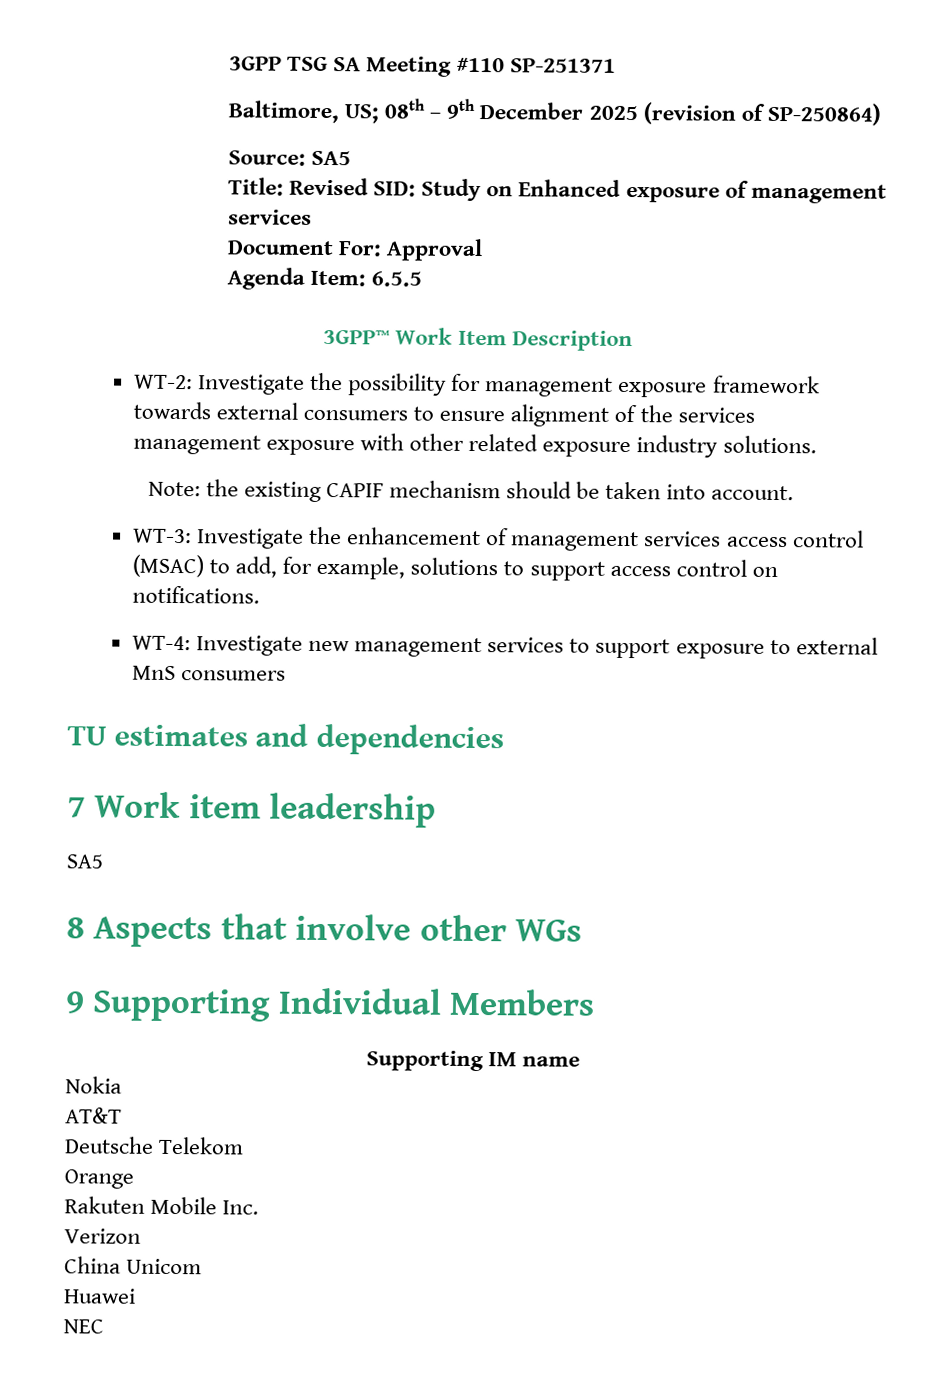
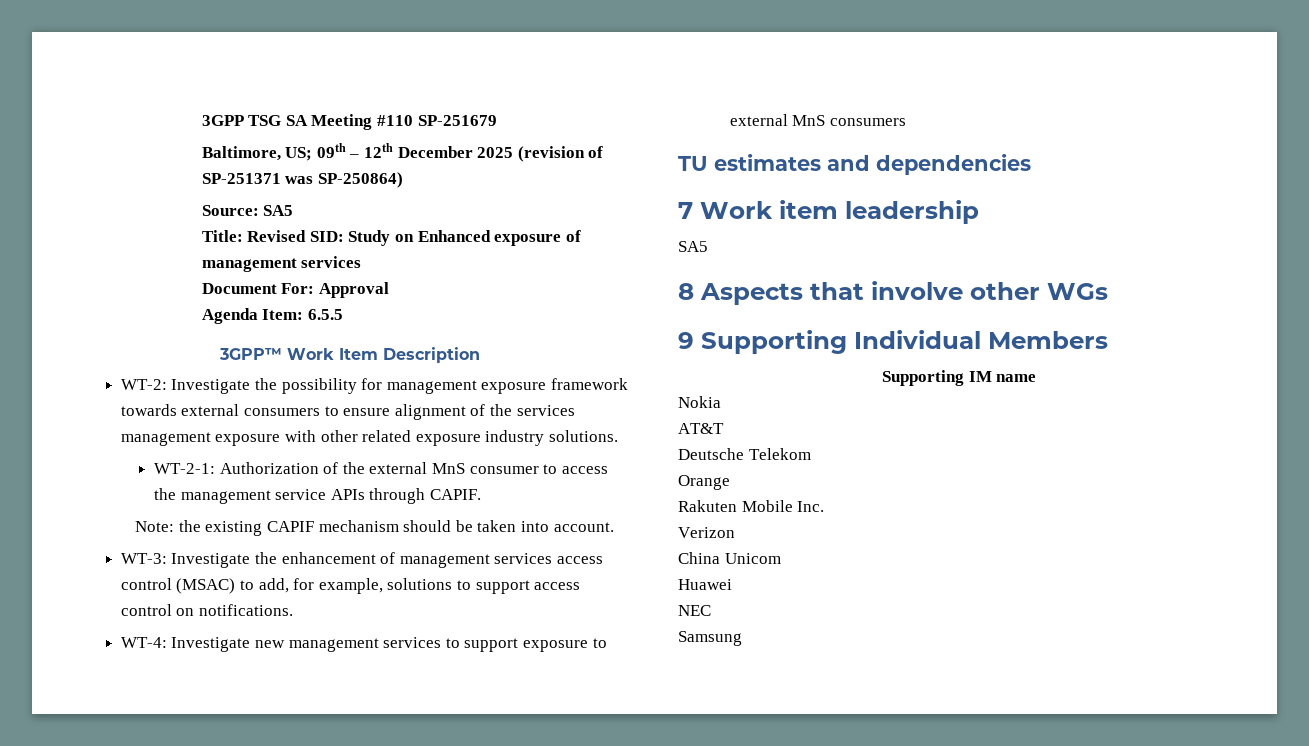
- 3GPP TSG SA Meeting #110 SP-251371
+ 3GPP TSG SA Meeting #110 SP-251679
- Baltimore, US; 08th – 9th December 2025 (revision of SP-250864)
+ Baltimore, US; 09th – 12th December 2025 (revision of SP-251371 was SP-250864)
+ WT-2-1: Authorization of the external MnS consumer to access the management service APIs through CAPIF.
+ Samsung

